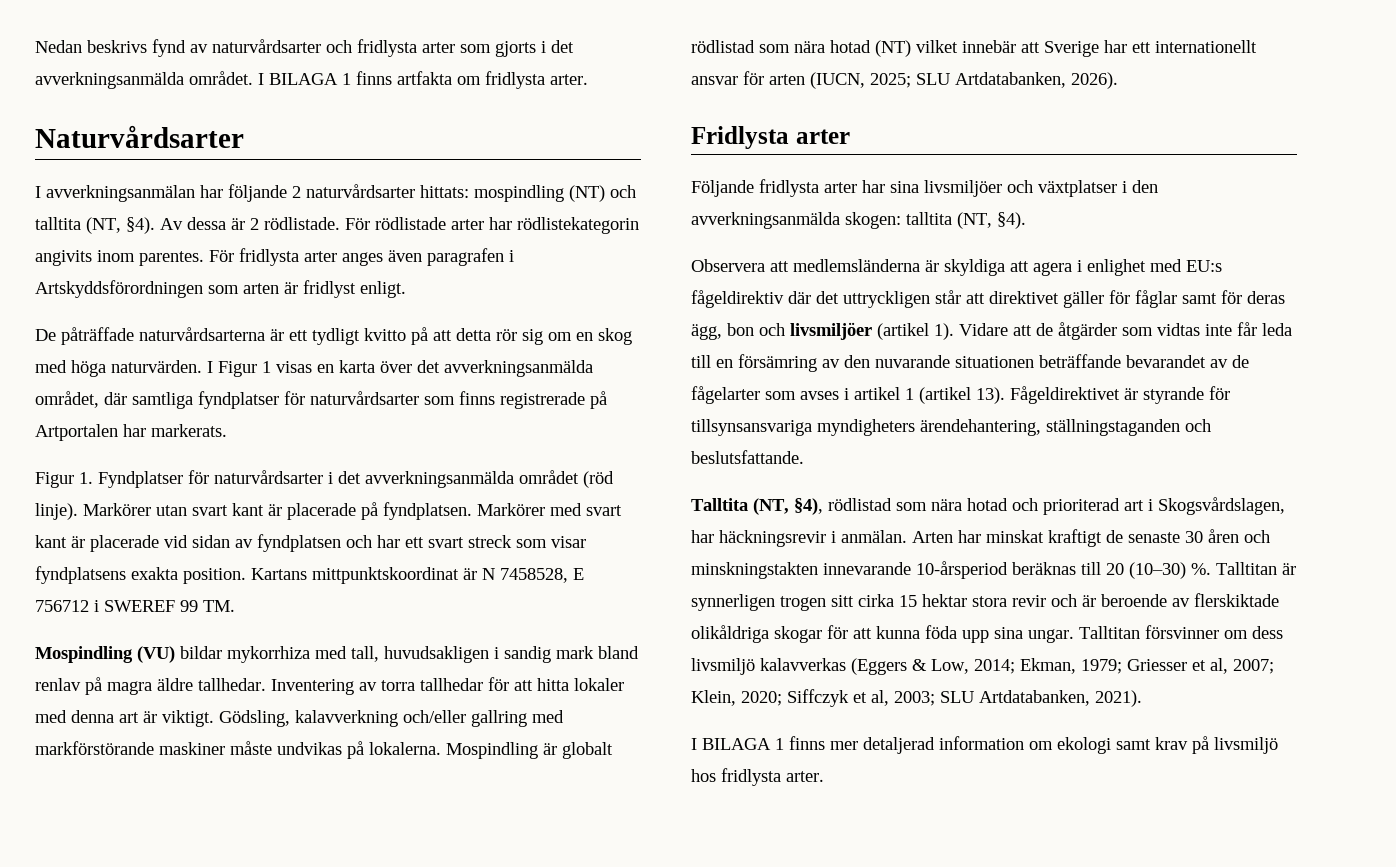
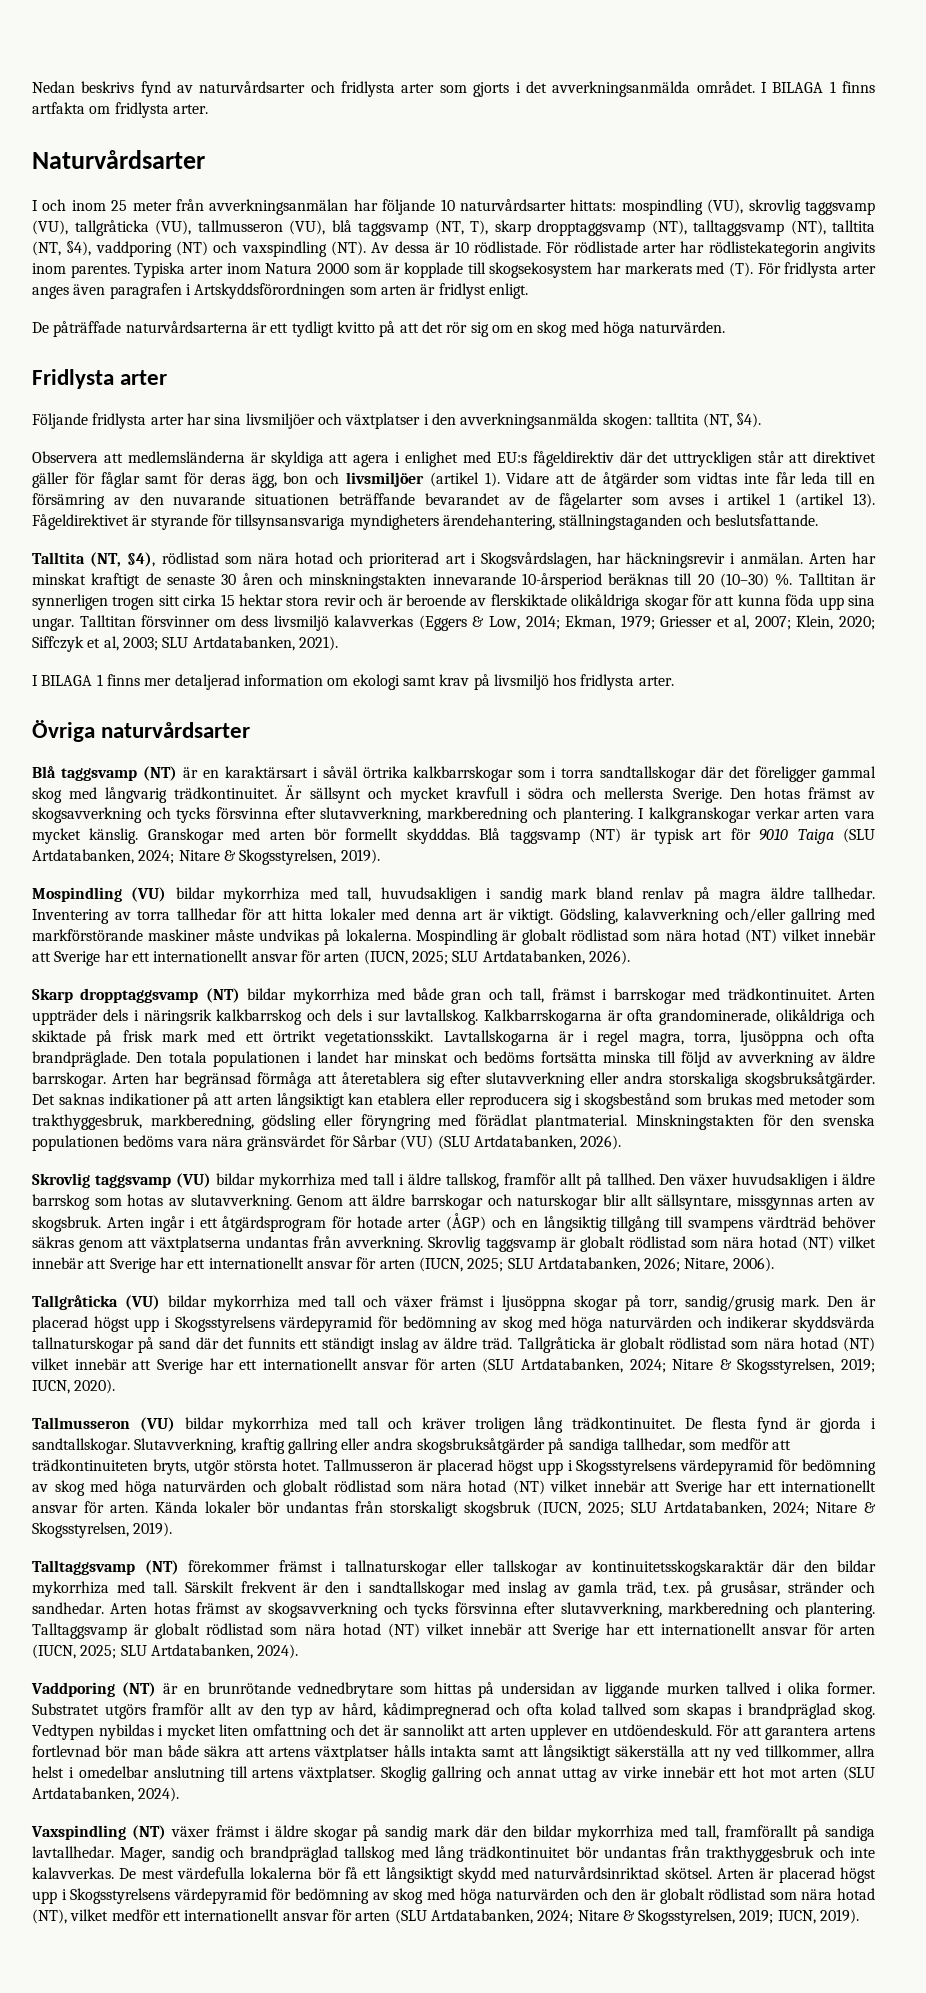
- I avverkningsanmälan har följande 2 naturvårdsarter hittats: mospindling (NT) och talltita (NT, §4). Av dessa är 2 rödlistade.
+ I och inom 25 meter från avverkningsanmälan har följande 10 naturvårdsarter hittats: mospindling (VU), skrovlig taggsvamp (VU), tallgråticka (VU), tallmusseron (VU), blå taggsvamp (NT, T), skarp dropptaggsvamp (NT), talltaggsvamp (NT), talltita (NT, §4), vaddporing (NT) och vaxspindling (NT). Av dessa är 10 rödlistade.
- För fridlysta arter anges även paragrafen i Artskyddsförordningen som arten är fridlyst enligt.
+ Typiska arter inom Natura 2000 som är kopplade till skogsekosystem har markerats med (T). För fridlysta arter anges även paragrafen i Artskyddsförordningen som arten är fridlyst enligt.
- De påträffade naturvårdsarterna är ett tydligt kvitto på att detta rör sig om en skog med höga naturvärden. I Figur 1 visas en karta över det avverkningsanmälda området, där samtliga fyndplatser för naturvårdsarter som finns registrerade på Artportalen har markerats.
- Figur 1. Fyndplatser för naturvårdsarter i det avverkningsanmälda området (röd linje). Markörer utan svart kant är placerade på fyndplatsen. Markörer med svart kant är placerade vid sidan av fyndplatsen och har ett svart streck som visar fyndplatsens exakta position. Kartans mittpunktskoordinat är N 7458528, E 756712 i SWEREF 99 TM.
- Mospindling (VU) bildar mykorrhiza med tall, huvudsakligen i sandig mark bland renlav på magra äldre tallhedar. Inventering av torra tallhedar för att hitta lokaler med denna art är viktigt. Gödsling, kalavverkning och/eller gallring med markförstörande maskiner måste undvikas på lokalerna. Mospindling är globalt rödlistad som nära hotad (NT) vilket innebär att Sverige har ett internationellt ansvar för arten (IUCN, 2025; SLU Artdatabanken, 2026).
+ De påträffade naturvårdsarterna är ett tydligt kvitto på att det rör sig om en skog med höga naturvärden.
+ Övriga naturvårdsarter
+ Blå taggsvamp (NT) är en karaktärsart i såväl örtrika kalkbarrskogar som i torra sandtallskogar där det föreligger gammal skog med långvarig trädkontinuitet. Är sällsynt och mycket kravfull i södra och mellersta Sverige. Den hotas främst av skogsavverkning och tycks försvinna efter slutavverkning, markberedning och plantering. I kalkgranskogar verkar arten vara mycket känslig. Granskogar med arten bör formellt skydddas. Blå taggsvamp (NT) är typisk art för 9010 Taiga (SLU Artdatabanken, 2024; Nitare & Skogsstyrelsen, 2019).
+ Mospindling (VU) bildar mykorrhiza med tall, huvudsakligen i sandig mark bland renlav på magra äldre tallhedar. Inventering av torra tallhedar för att hitta lokaler med denna art är viktigt. Gödsling, kalavverkning och/eller gallring med markförstörande maskiner måste undvikas på lokalerna. Mospindling är globalt rödlistad som nära hotad (NT) vilket innebär att Sverige har ett internationellt ansvar för arten (IUCN, 2025; SLU Artdatabanken, 2026).
+ Skarp dropptaggsvamp (NT) bildar mykorrhiza med både gran och tall, främst i barrskogar med trädkontinuitet. Arten uppträder dels i näringsrik kalkbarrskog och dels i sur lavtallskog. Kalkbarrskogarna är ofta grandominerade, olikåldriga och skiktade på frisk mark med ett örtrikt vegetationsskikt. Lavtallskogarna är i regel magra, torra, ljusöppna och ofta brandpräglade. Den totala populationen i landet har minskat och bedöms fortsätta minska till följd av avverkning av äldre barrskogar. Arten har begränsad förmåga att återetablera sig efter slutavverkning eller andra storskaliga skogsbruksåtgärder. Det saknas indikationer på att arten långsiktigt kan etablera eller reproducera sig i skogsbestånd som brukas med metoder som trakthyggesbruk, markberedning, gödsling eller föryngring med förädlat plantmaterial. Minskningstakten för den svenska populationen bedöms vara nära gränsvärdet för Sårbar (VU) (SLU Artdatabanken, 2026).
+ Skrovlig taggsvamp (VU) bildar mykorrhiza med tall i äldre tallskog, framför allt på tallhed. Den växer huvudsakligen i äldre barrskog som hotas av slutavverkning. Genom att äldre barrskogar och naturskogar blir allt sällsyntare, missgynnas arten av skogsbruk. Arten ingår i ett åtgärdsprogram för hotade arter (ÅGP) och en långsiktig tillgång till svampens värdträd behöver säkras genom att växtplatserna undantas från avverkning. Skrovlig taggsvamp är globalt rödlistad som nära hotad (NT) vilket innebär att Sverige har ett internationellt ansvar för arten (IUCN, 2025; SLU Artdatabanken, 2026; Nitare, 2006).
+ Tallgråticka (VU) bildar mykorrhiza med tall och växer främst i ljusöppna skogar på torr, sandig/grusig mark. Den är placerad högst upp i Skogsstyrelsens värdepyramid för bedömning av skog med höga naturvärden och indikerar skyddsvärda tallnaturskogar på sand där det funnits ett ständigt inslag av äldre träd. Tallgråticka är globalt rödlistad som nära hotad (NT) vilket innebär att Sverige har ett internationellt ansvar för arten (SLU Artdatabanken, 2024; Nitare & Skogsstyrelsen, 2019; IUCN, 2020).
+ Tallmusseron (VU) bildar mykorrhiza med tall och kräver troligen lång trädkontinuitet. De flesta fynd är gjorda i sandtallskogar. Slutavverkning, kraftig gallring eller andra skogsbruksåtgärder på sandiga tallhedar, som medför att trädkontinuiteten bryts, utgör största hotet. Tallmusseron är placerad högst upp i Skogsstyrelsens värdepyramid för bedömning av skog med höga naturvärden och globalt rödlistad som nära hotad (NT) vilket innebär att Sverige har ett internationellt ansvar för arten. Kända lokaler bör undantas från storskaligt skogsbruk (IUCN, 2025; SLU Artdatabanken, 2024; Nitare & Skogsstyrelsen, 2019).
+ Talltaggsvamp (NT) förekommer främst i tallnaturskogar eller tallskogar av kontinuitetsskogskaraktär där den bildar mykorrhiza med tall. Särskilt frekvent är den i sandtallskogar med inslag av gamla träd, t.ex. på grusåsar, stränder och sandhedar. Arten hotas främst av skogsavverkning och tycks försvinna efter slutavverkning, markberedning och plantering. Talltaggsvamp är globalt rödlistad som nära hotad (NT) vilket innebär att Sverige har ett internationellt ansvar för arten (IUCN, 2025; SLU Artdatabanken, 2024).
+ Vaddporing (NT) är en brunrötande vednedbrytare som hittas på undersidan av liggande murken tallved i olika former. Substratet utgörs framför allt av den typ av hård, kådimpregnerad och ofta kolad tallved som skapas i brandpräglad skog. Vedtypen nybildas i mycket liten omfattning och det är sannolikt att arten upplever en utdöendeskuld. För att garantera artens fortlevnad bör man både säkra att artens växtplatser hålls intakta samt att långsiktigt säkerställa att ny ved tillkommer, allra helst i omedelbar anslutning till artens växtplatser. Skoglig gallring och annat uttag av virke innebär ett hot mot arten (SLU Artdatabanken, 2024).
+ Vaxspindling (NT) växer främst i äldre skogar på sandig mark där den bildar mykorrhiza med tall, framförallt på sandiga lavtallhedar. Mager, sandig och brandpräglad tallskog med lång trädkontinuitet bör undantas från trakthyggesbruk och inte kalavverkas. De mest värdefulla lokalerna bör få ett långsiktigt skydd med naturvårdsinriktad skötsel. Arten är placerad högst upp i Skogsstyrelsens värdepyramid för bedömning av skog med höga naturvärden och den är globalt rödlistad som nära hotad (NT), vilket medför ett internationellt ansvar för arten (SLU Artdatabanken, 2024; Nitare & Skogsstyrelsen, 2019; IUCN, 2019).

